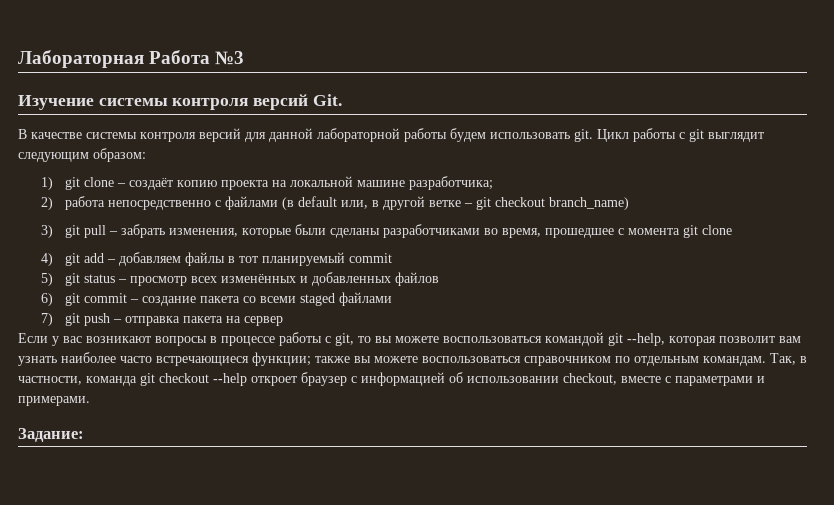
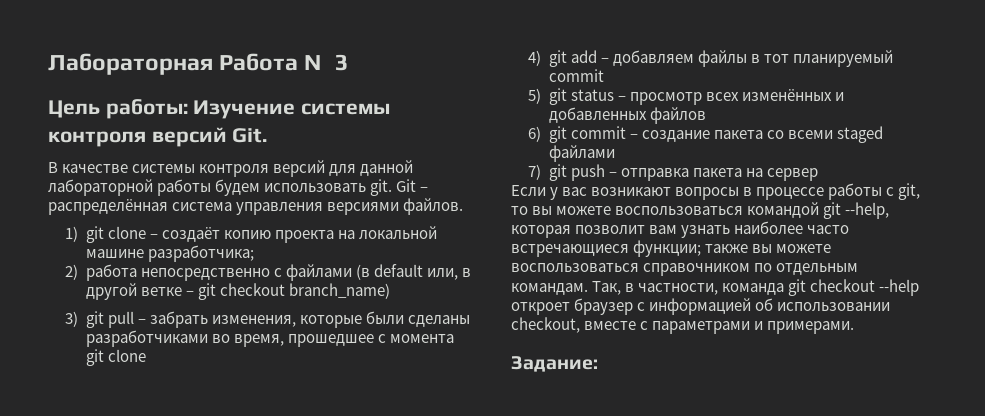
- Изучение системы контроля версий Git.
+ Цель работы: Изучение системы контроля версий Git.
- Цикл работы с git выглядит следующим образом:
+ Git – распределённая система управления версиями файлов.

